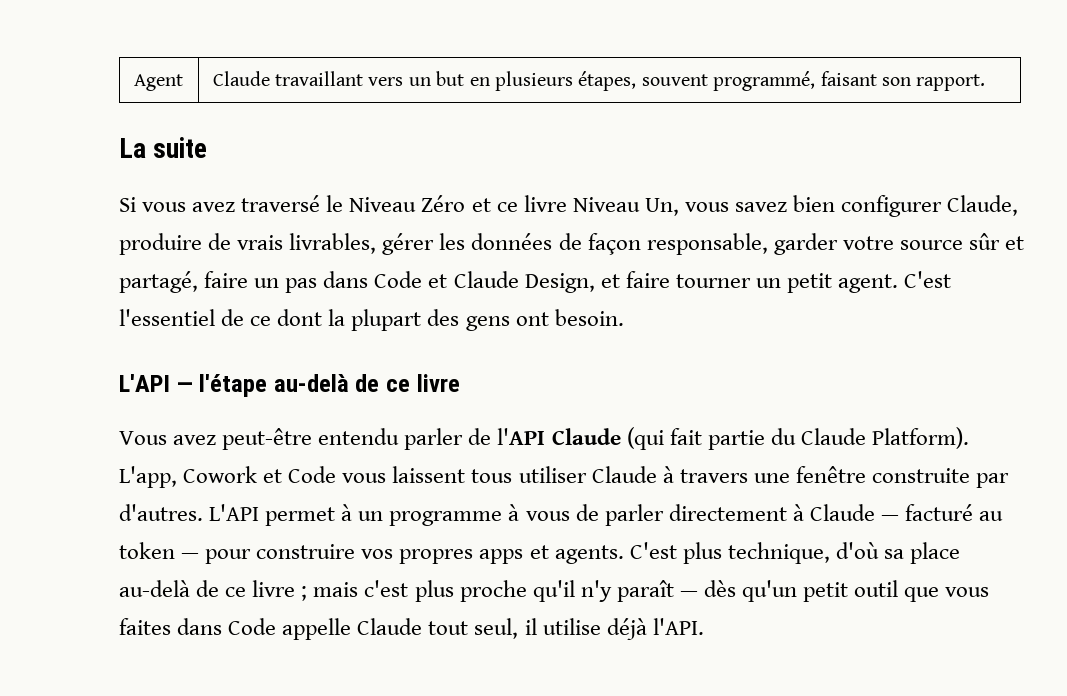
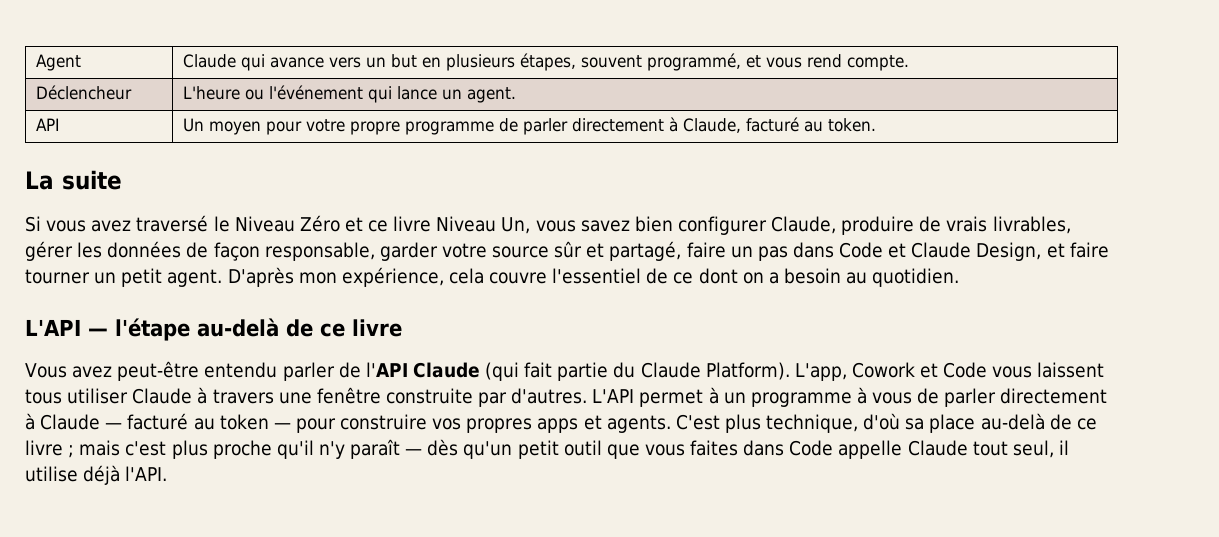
- Agent | Claude travaillant vers un but en plusieurs étapes, souvent programmé, faisant son rapport.
+ Agent | Claude qui avance vers un but en plusieurs étapes, souvent programmé, et vous rend compte.
+ Déclencheur | L'heure ou l'événement qui lance un agent.
+ API | Un moyen pour votre propre programme de parler directement à Claude, facturé au token.
- C'est l'essentiel de ce dont la plupart des gens ont besoin.
+ D'après mon expérience, cela couvre l'essentiel de ce dont on a besoin au quotidien.

